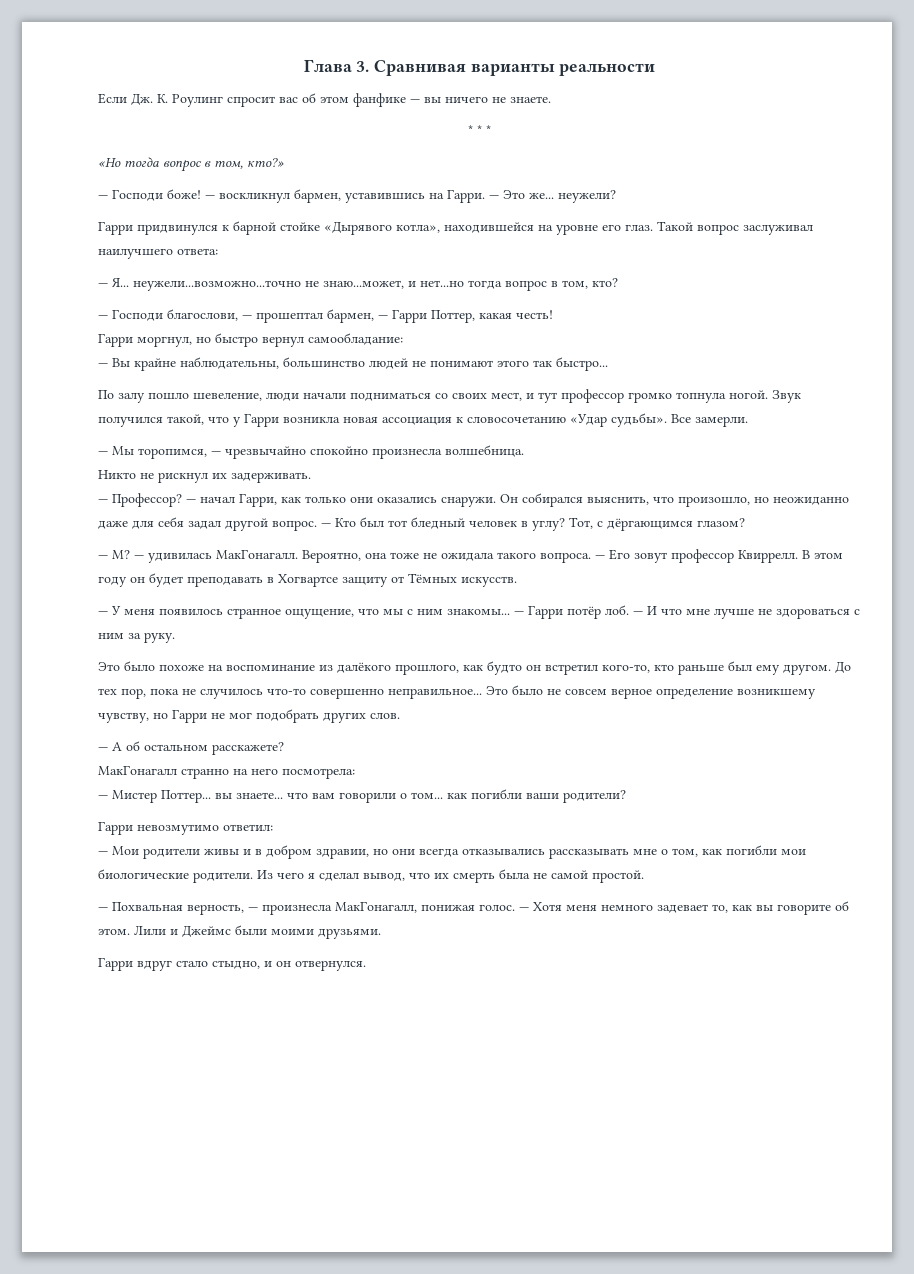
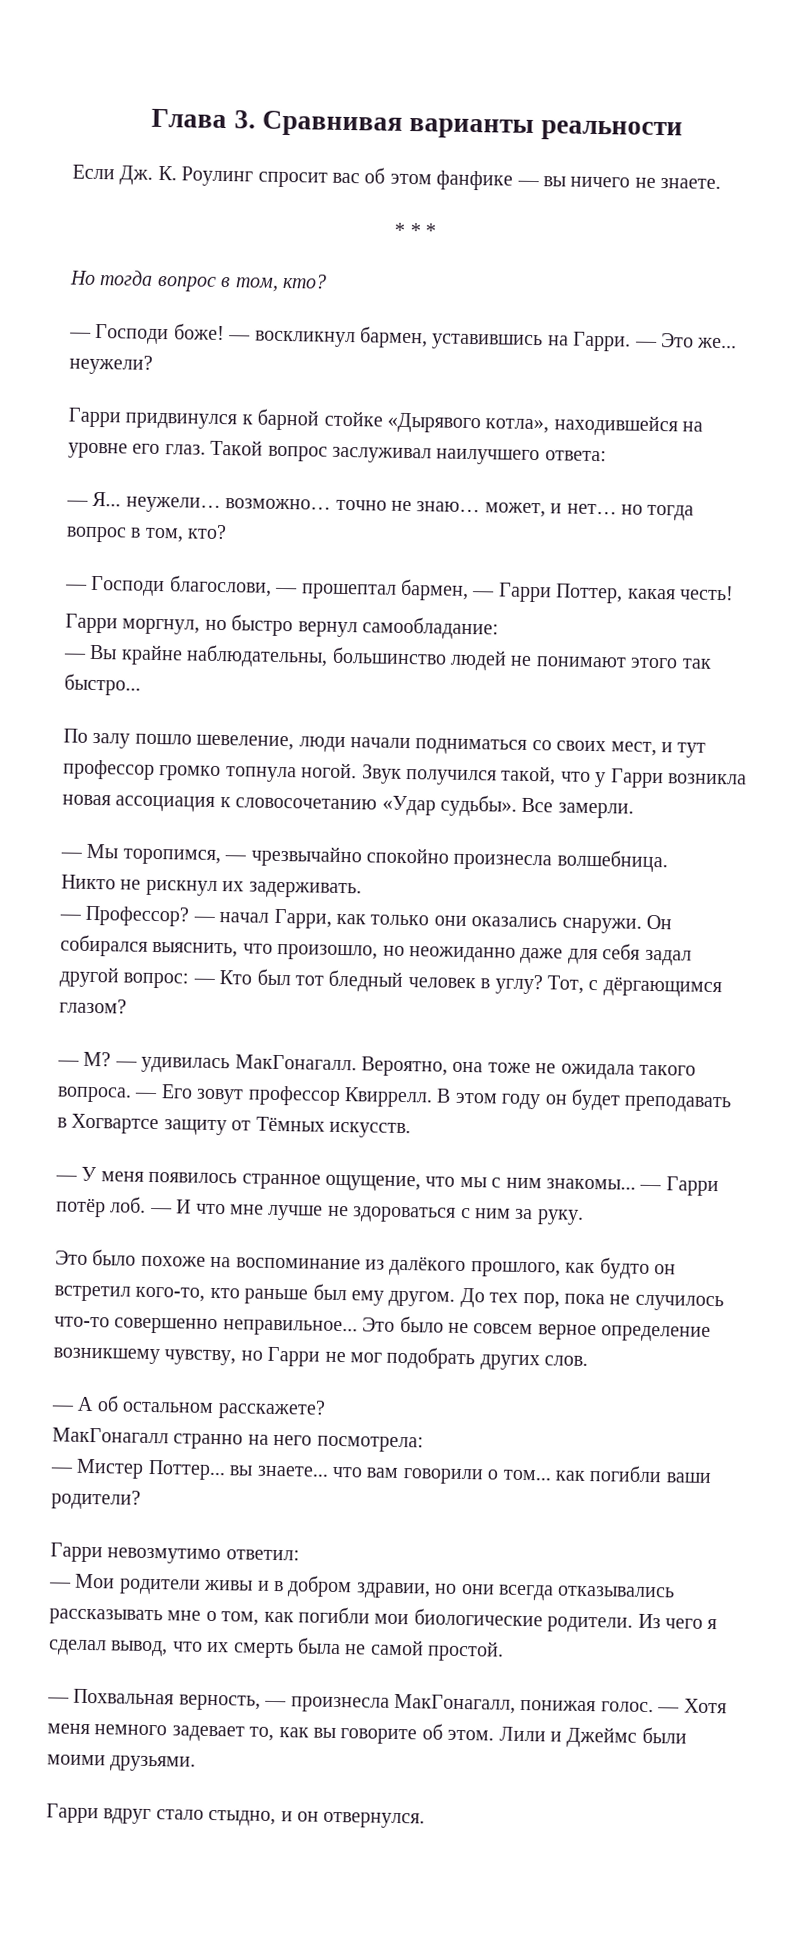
- «Но тогда вопрос в том, кто?»
+ Но тогда вопрос в том, кто?
- — Я... неужели...возможно...точно не знаю...может, и нет...но тогда вопрос в том, кто?
+ — Я... неужели… возможно… точно не знаю… может, и нет… но тогда вопрос в том, кто?
- Он собирался выяснить, что произошло, но неожиданно даже для себя задал другой вопрос. — Кто был тот бледный человек в углу?
+ Он собирался выяснить, что произошло, но неожиданно даже для себя задал другой вопрос: — Кто был тот бледный человек в углу?

